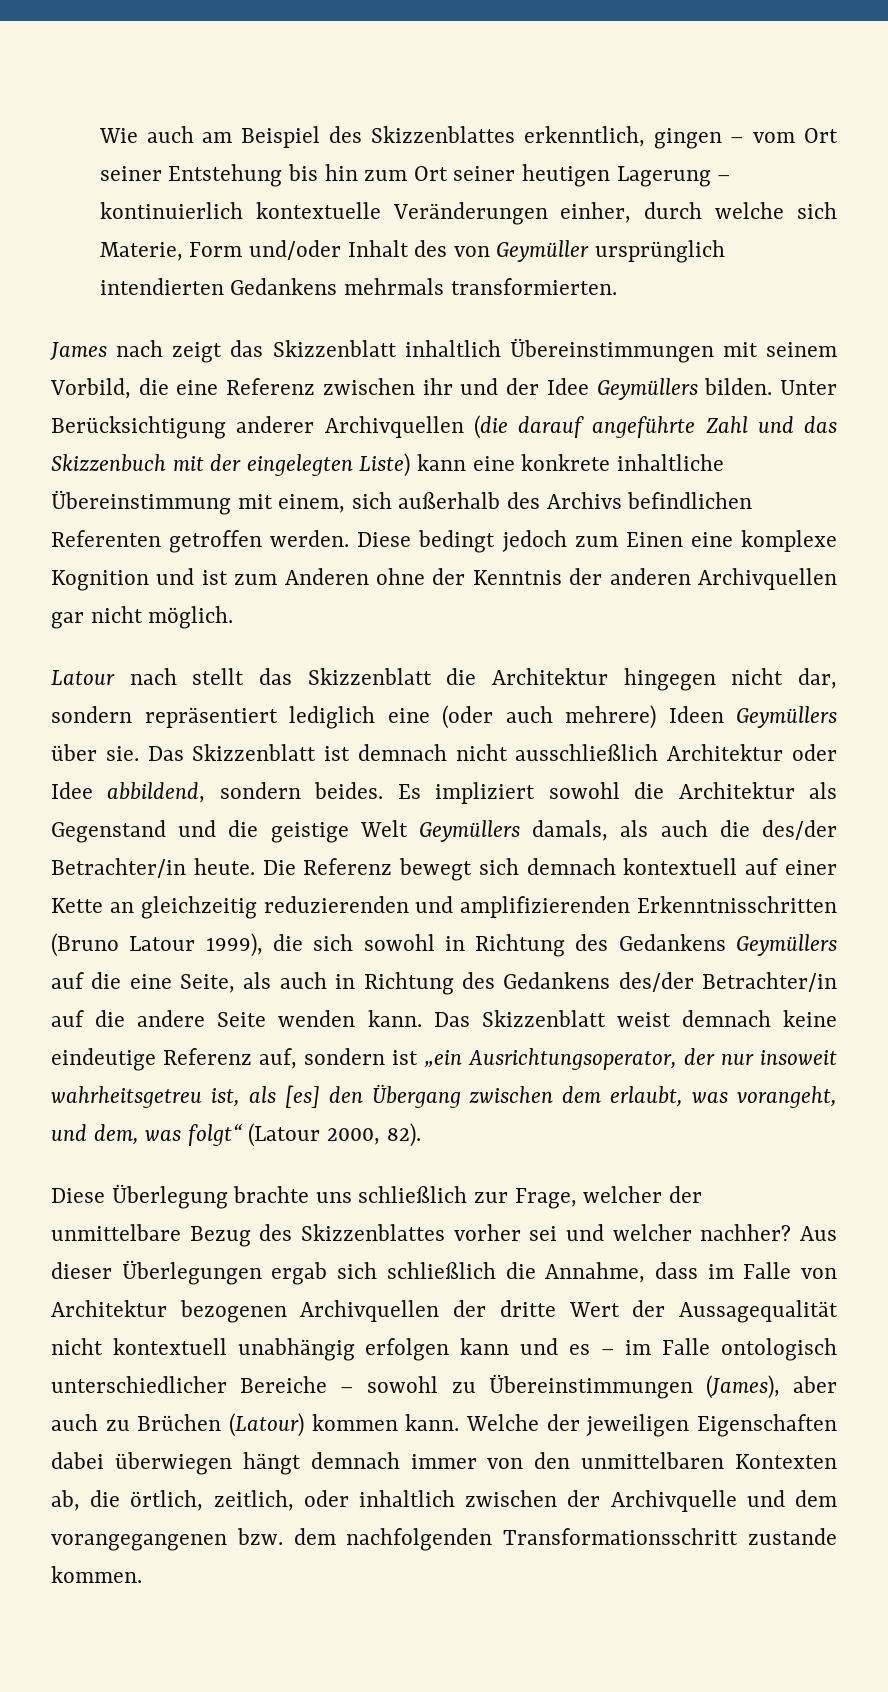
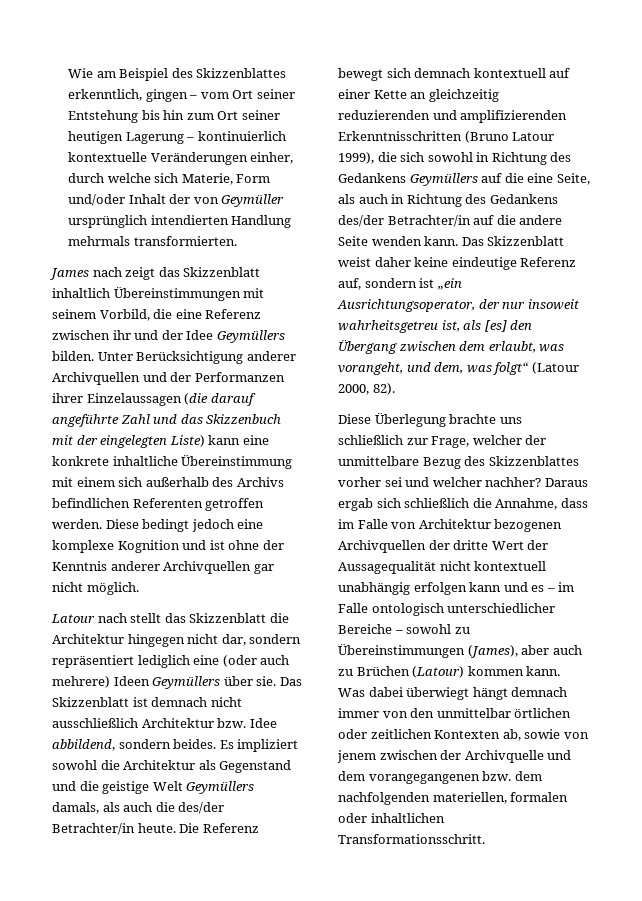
- Wie auch am Beispiel des Skizzenblattes erkenntlich, gingen – vom Ort seiner Entstehung bis hin zum Ort seiner heutigen Lagerung – kontinuierlich kontextuelle Veränderungen einher, durch welche sich Materie, Form und/oder Inhalt des von Geymüller ursprünglich intendierten Gedankens mehrmals transformierten.
+ Wie am Beispiel des Skizzenblattes erkenntlich, gingen – vom Ort seiner Entstehung bis hin zum Ort seiner heutigen Lagerung – kontinuierlich kontextuelle Veränderungen einher, durch welche sich Materie, Form und/oder Inhalt der von Geymüller ursprünglich intendierten Handlung mehrmals transformierten.
- Unter Berücksichtigung anderer Archivquellen (die darauf angeführte Zahl und das Skizzenbuch mit der eingelegten Liste) kann eine konkrete inhaltliche Übereinstimmung mit einem, sich außerhalb des Archivs befindlichen Referenten getroffen werden.
+ Unter Berücksichtigung anderer Archivquellen und der Performanzen ihrer Einzelaussagen (die darauf angeführte Zahl und das Skizzenbuch mit der eingelegten Liste) kann eine konkrete inhaltliche Übereinstimmung mit einem sich außerhalb des Archivs befindlichen Referenten getroffen werden.
- Diese bedingt jedoch zum Einen eine komplexe Kognition und ist zum Anderen ohne der Kenntnis der anderen Archivquellen gar nicht möglich.
+ Diese bedingt jedoch eine komplexe Kognition und ist ohne der Kenntnis anderer Archivquellen gar nicht möglich.
- Das Skizzenblatt ist demnach nicht ausschließlich Architektur oder Idee abbildend, sondern beides.
+ Das Skizzenblatt ist demnach nicht ausschließlich Architektur bzw. Idee abbildend, sondern beides.
- Das Skizzenblatt weist demnach keine eindeutige Referenz auf, sondern ist „ein Ausrichtungsoperator, der nur insoweit wahrheitsgetreu ist, als [es] den Übergang zwischen dem erlaubt, was vorangeht, und dem, was folgt“ (Latour 2000, 82).
+ Das Skizzenblatt weist daher keine eindeutige Referenz auf, sondern ist „ein Ausrichtungsoperator, der nur insoweit wahrheitsgetreu ist, als [es] den Übergang zwischen dem erlaubt, was vorangeht, und dem, was folgt“ (Latour 2000, 82).
- Aus dieser Überlegungen ergab sich schließlich die Annahme, dass im Falle von Architektur bezogenen Archivquellen der dritte Wert der Aussagequalität nicht kontextuell unabhängig erfolgen kann und es – im Falle ontologisch unterschiedlicher Bereiche – sowohl zu Übereinstimmungen (James), aber auch zu Brüchen (Latour) kommen kann.
+ Daraus ergab sich schließlich die Annahme, dass im Falle von Architektur bezogenen Archivquellen der dritte Wert der Aussagequalität nicht kontextuell unabhängig erfolgen kann und es – im Falle ontologisch unterschiedlicher Bereiche – sowohl zu Übereinstimmungen (James), aber auch zu Brüchen (Latour) kommen kann.
- Welche der jeweiligen Eigenschaften dabei überwiegen hängt demnach immer von den unmittelbaren Kontexten ab, die örtlich, zeitlich, oder inhaltlich zwischen der Archivquelle und dem vorangegangenen bzw. dem nachfolgenden Transformationsschritt zustande kommen.
+ Was dabei überwiegt hängt demnach immer von den unmittelbar örtlichen oder zeitlichen Kontexten ab, sowie von jenem zwischen der Archivquelle und dem vorangegangenen bzw. dem nachfolgenden materiellen, formalen oder inhaltlichen Transformationsschritt.

